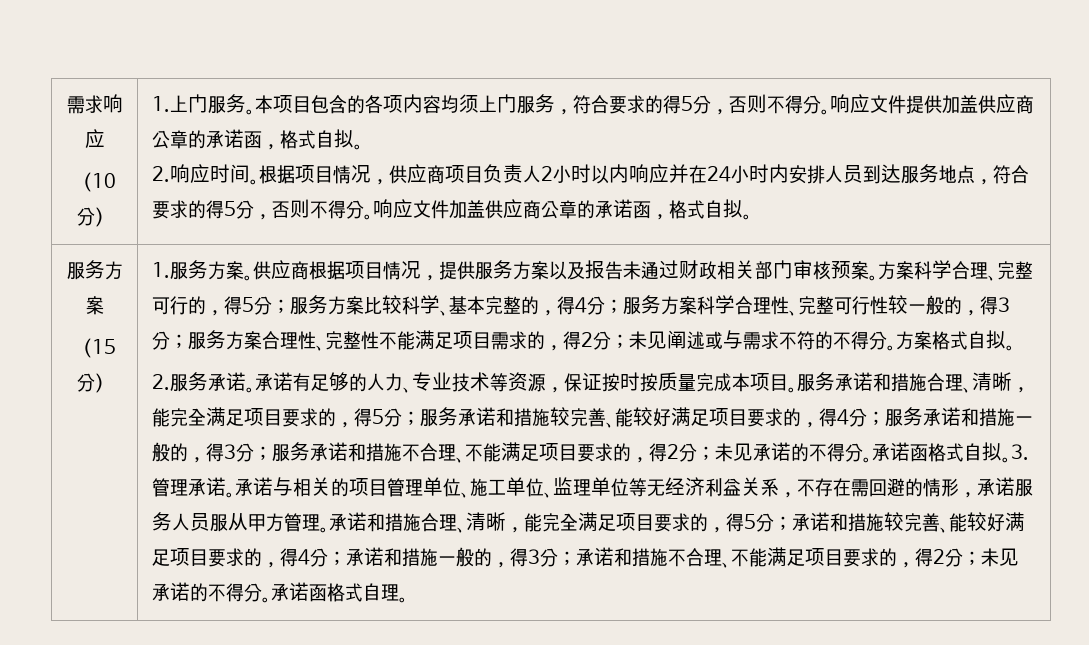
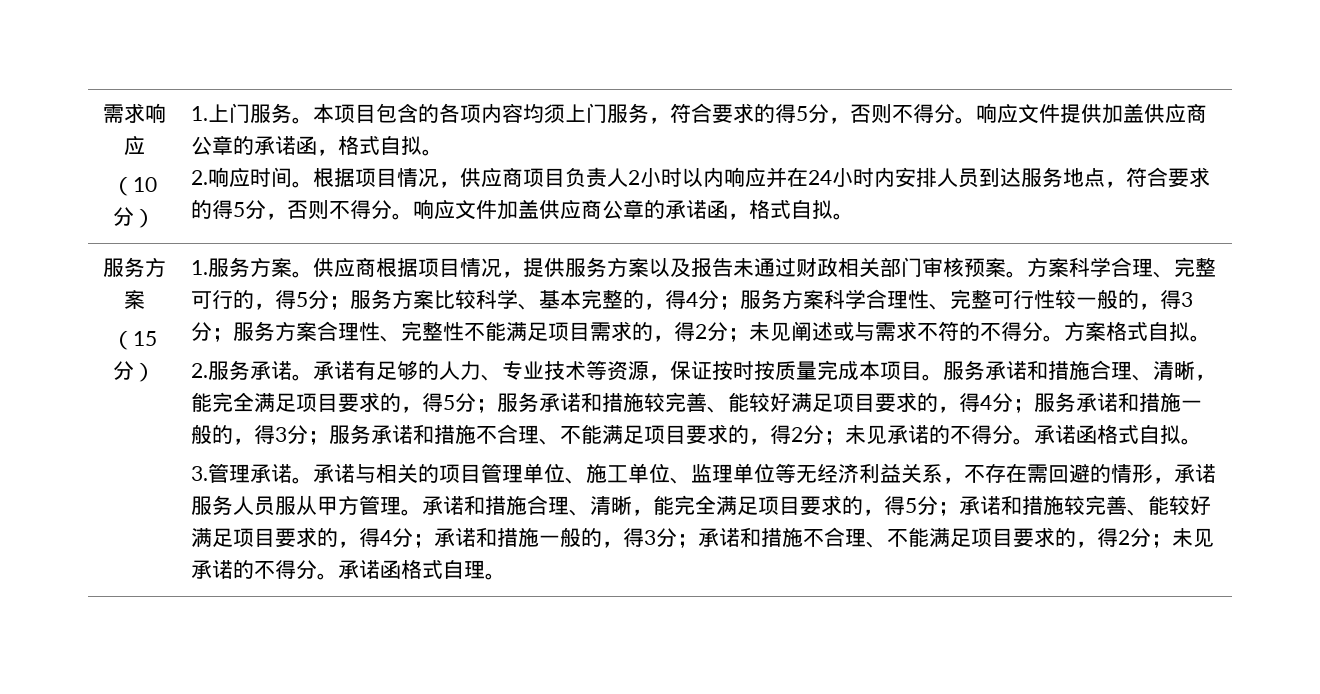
- 承诺函格式自拟。3.管理承诺。
+ 承诺函格式自拟。
+ 3.管理承诺。

